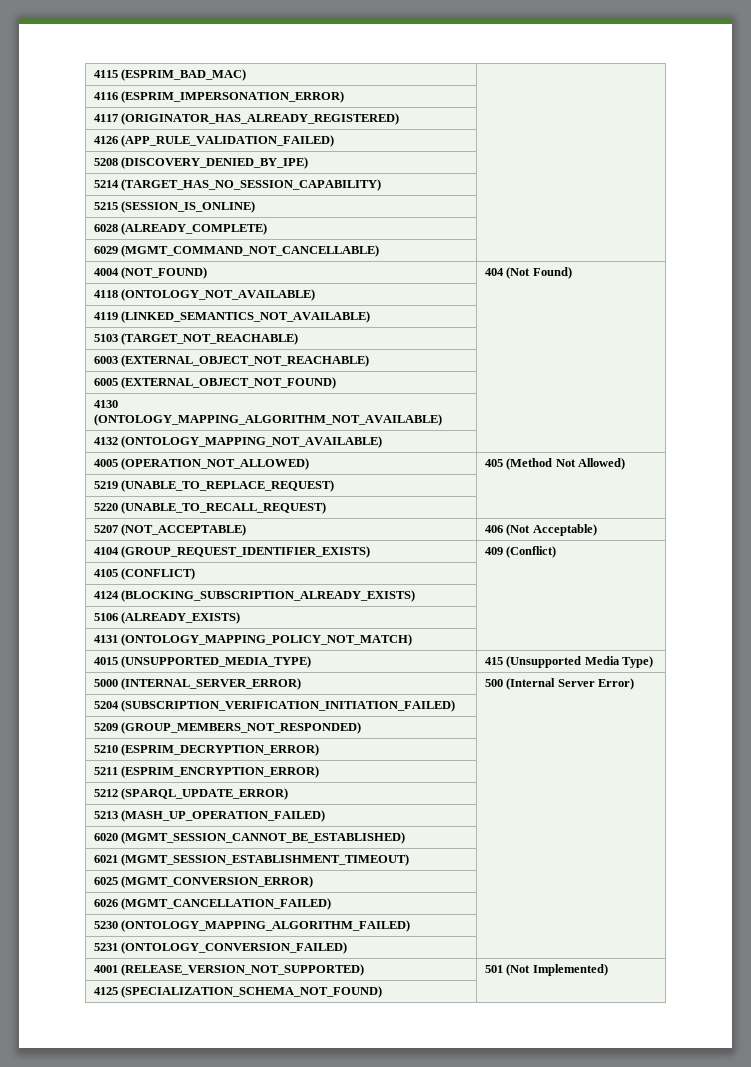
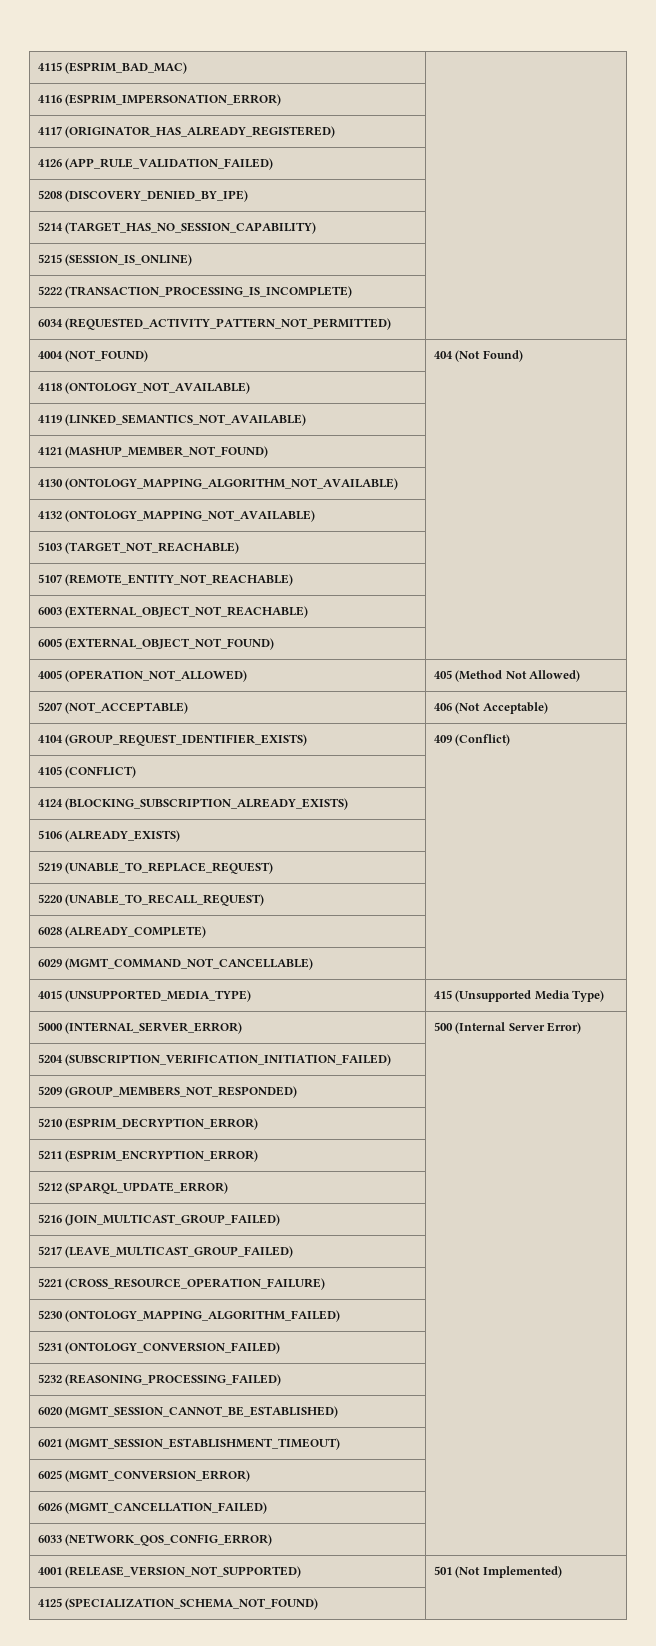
- 6028 (ALREADY_COMPLETE) |
- 6029 (MGMT_COMMAND_NOT_CANCELLABLE) |
+ 5222 (TRANSACTION_PROCESSING_IS_INCOMPLETE) |
+ 6034 (REQUESTED_ACTIVITY_PATTERN_NOT_PERMITTED) |
+ 4121 (MASHUP_MEMBER_NOT_FOUND) |
+ 4130 (ONTOLOGY_MAPPING_ALGORITHM_NOT_AVAILABLE) |
+ 4132 (ONTOLOGY_MAPPING_NOT_AVAILABLE) |
+ 5107 (REMOTE_ENTITY_NOT_REACHABLE) |
- 4130 (ONTOLOGY_MAPPING_ALGORITHM_NOT_AVAILABLE) |
- 4132 (ONTOLOGY_MAPPING_NOT_AVAILABLE) |
- 5219 (UNABLE_TO_REPLACE_REQUEST) |
- 5220 (UNABLE_TO_RECALL_REQUEST) |
- 4131 (ONTOLOGY_MAPPING_POLICY_NOT_MATCH) |
+ 5219 (UNABLE_TO_REPLACE_REQUEST) |
+ 5220 (UNABLE_TO_RECALL_REQUEST) |
+ 6028 (ALREADY_COMPLETE) |
+ 6029 (MGMT_COMMAND_NOT_CANCELLABLE) |
- 5213 (MASH_UP_OPERATION_FAILED) |
+ 5216 (JOIN_MULTICAST_GROUP_FAILED) |
+ 5217 (LEAVE_MULTICAST_GROUP_FAILED) |
+ 5221 (CROSS_RESOURCE_OPERATION_FAILURE) |
+ 5230 (ONTOLOGY_MAPPING_ALGORITHM_FAILED) |
+ 5231 (ONTOLOGY_CONVERSION_FAILED) |
+ 5232 (REASONING_PROCESSING_FAILED) |
- 5230 (ONTOLOGY_MAPPING_ALGORITHM_FAILED) |
- 5231 (ONTOLOGY_CONVERSION_FAILED) |
+ 6033 (NETWORK_QOS_CONFIG_ERROR) |

